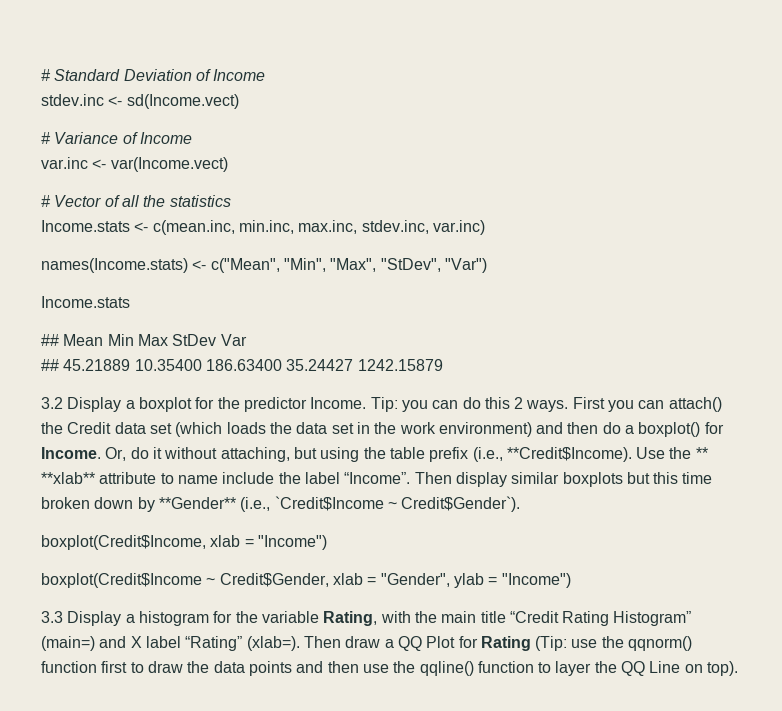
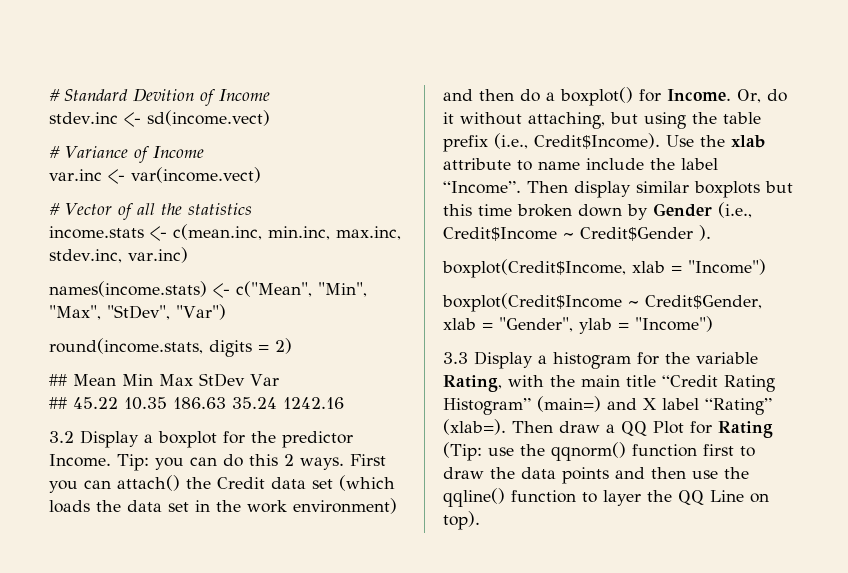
- # Standard Deviation of Income
+ # Standard Devition of Income
- stdev.inc <- sd(Income.vect)
+ stdev.inc <- sd(income.vect)
- var.inc <- var(Income.vect)
+ var.inc <- var(income.vect)
- Income.stats <- c(mean.inc, min.inc, max.inc, stdev.inc, var.inc)
+ income.stats <- c(mean.inc, min.inc, max.inc, stdev.inc, var.inc)
- names(Income.stats) <- c("Mean", "Min", "Max", "StDev", "Var")
- Income.stats
+ names(income.stats) <- c("Mean", "Min", "Max", "StDev", "Var")
+ round(income.stats, digits = 2)
- ## 45.21889 10.35400 186.63400 35.24427 1242.15879
+ ## 45.22 10.35 186.63 35.24 1242.16
- Or, do it without attaching, but using the table prefix (i.e., **Credit$Income).
+ Or, do it without attaching, but using the table prefix (i.e., Credit$Income).
- Use the ** **xlab** attribute to name include the label “Income”.
+ Use the xlab attribute to name include the label “Income”.
- Then display similar boxplots but this time broken down by **Gender** (i.e., `Credit$Income ~ Credit$Gender`).
+ Then display similar boxplots but this time broken down by Gender (i.e., Credit$Income ~ Credit$Gender ).

